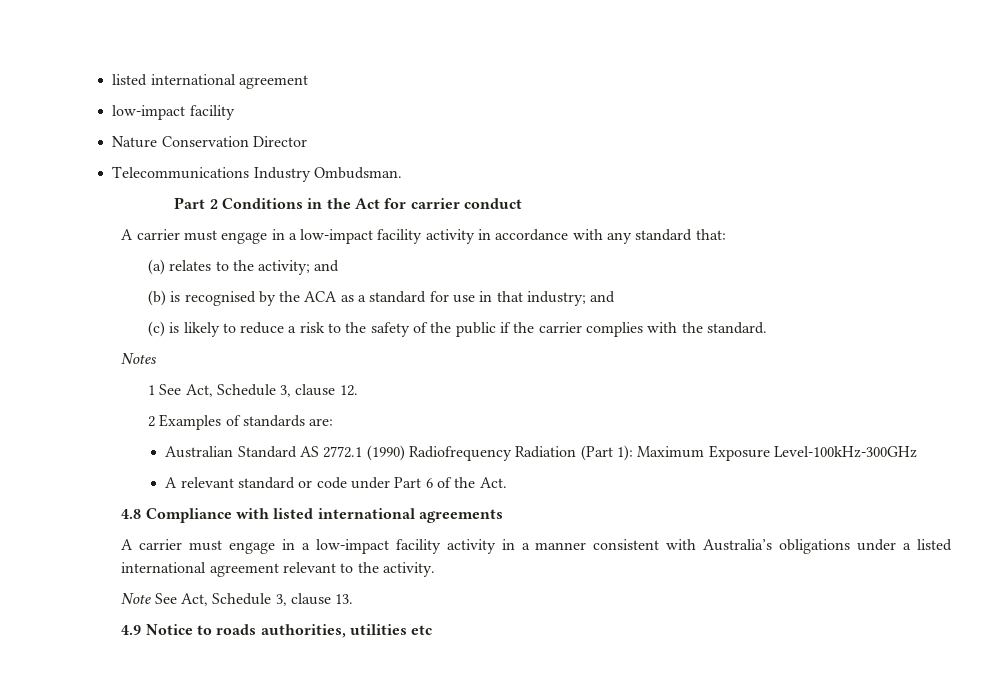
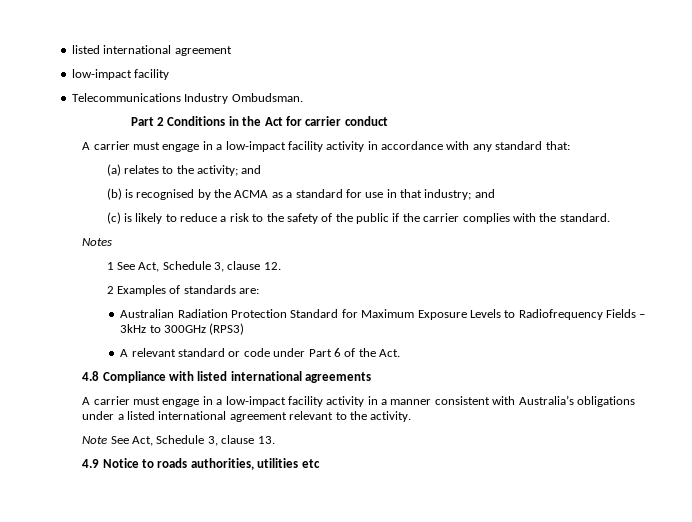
- Nature Conservation Director
- (b) is recognised by the ACA as a standard for use in that industry; and
+ (b) is recognised by the ACMA as a standard for use in that industry; and
- Australian Standard AS 2772.1 (1990) Radiofrequency Radiation (Part 1): Maximum Exposure Level-100kHz-300GHz
+ Australian Radiation Protection Standard for Maximum Exposure Levels to Radiofrequency Fields – 3kHz to 300GHz (RPS3)

